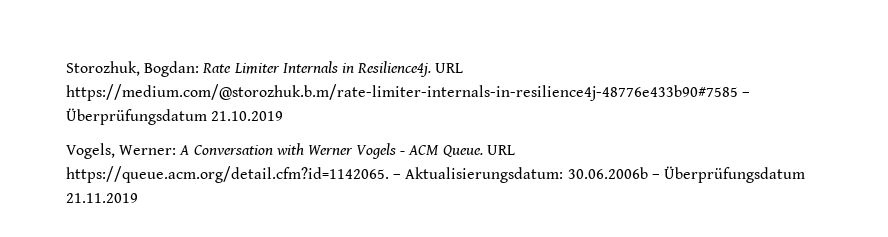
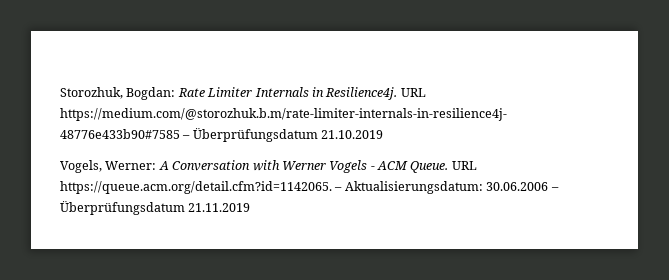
- URL https://queue.acm.org/detail.cfm?id=1142065. – Aktualisierungsdatum: 30.06.2006b – Überprüfungsdatum 21.11.2019
+ URL https://queue.acm.org/detail.cfm?id=1142065. – Aktualisierungsdatum: 30.06.2006 – Überprüfungsdatum 21.11.2019

